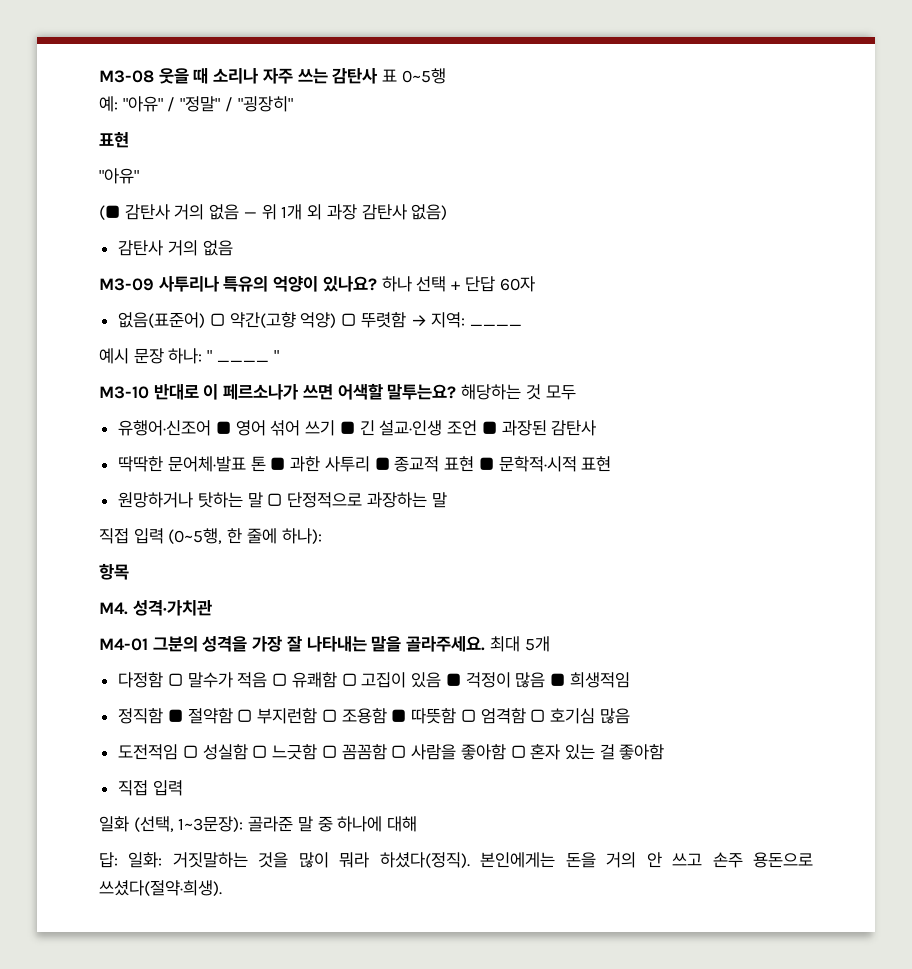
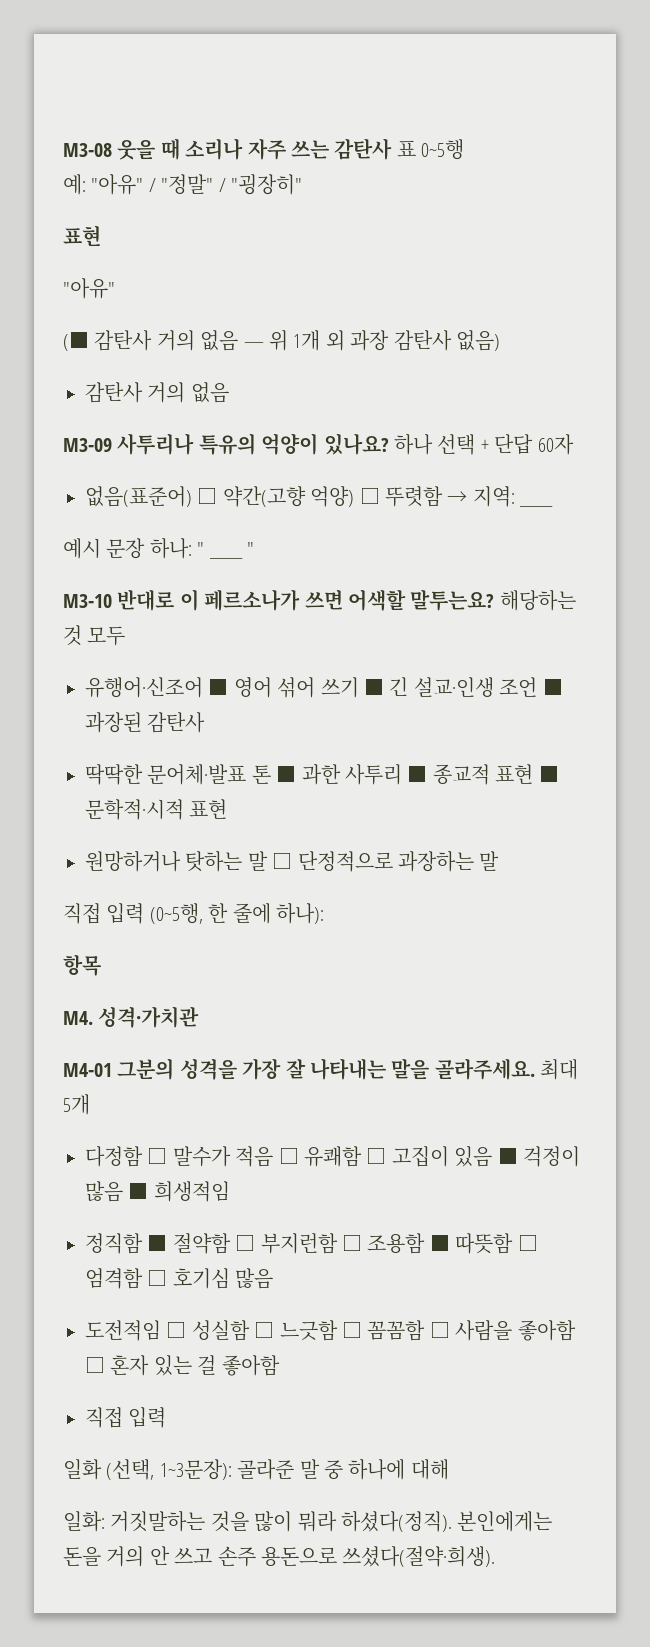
- 답: 일화: 거짓말하는 것을 많이 뭐라 하셨다(정직).
+ 일화: 거짓말하는 것을 많이 뭐라 하셨다(정직).

